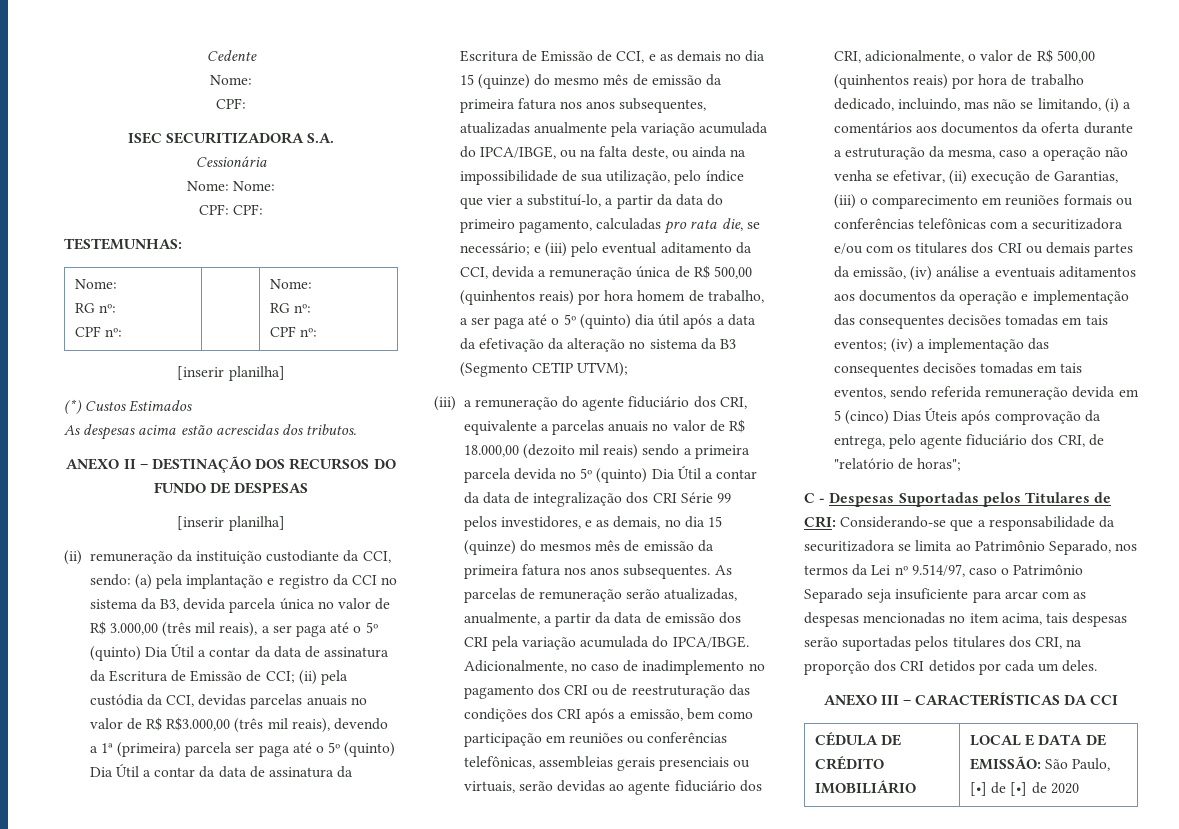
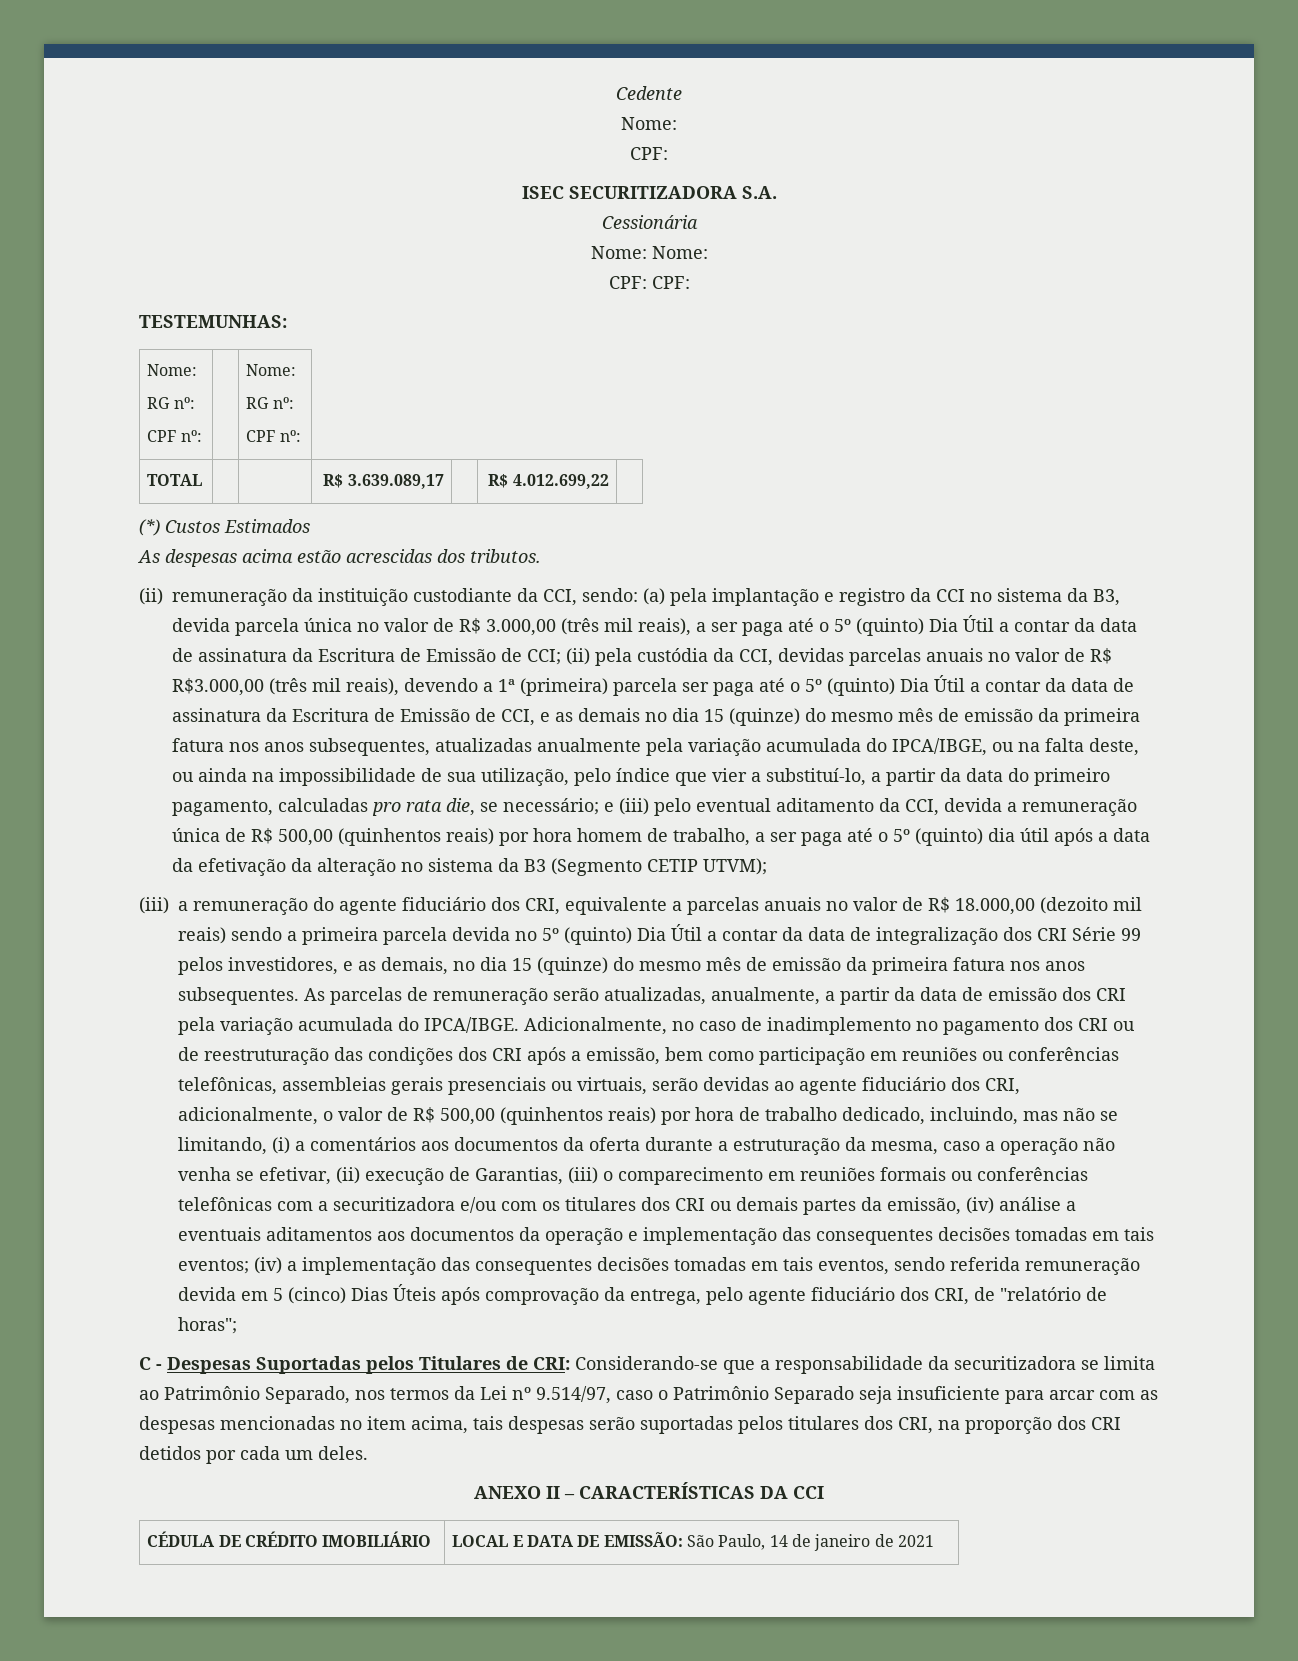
  TESTEMUNHAS:
  Nome:
  RG nº:
  CPF nº: | | Nome:
  RG nº:
  CPF nº:
- [inserir planilha]
+ TOTAL | | | R$ 3.639.089,17 | | R$ 4.012.699,22 |
- ANEXO II – DESTINAÇÃO DOS RECURSOS DO FUNDO DE DESPESAS
- [inserir planilha]
- (iii) a remuneração do agente fiduciário dos CRI, equivalente a parcelas anuais no valor de R$ 18.000,00 (dezoito mil reais) sendo a primeira parcela devida no 5º (quinto) Dia Útil a contar da data de integralização dos CRI Série 99 pelos investidores, e as demais, no dia 15 (quinze) do mesmos mês de emissão da primeira fatura nos anos subsequentes.
+ (iii) a remuneração do agente fiduciário dos CRI, equivalente a parcelas anuais no valor de R$ 18.000,00 (dezoito mil reais) sendo a primeira parcela devida no 5º (quinto) Dia Útil a contar da data de integralização dos CRI Série 99 pelos investidores, e as demais, no dia 15 (quinze) do mesmo mês de emissão da primeira fatura nos anos subsequentes.
- ANEXO III – CARACTERÍSTICAS DA CCI
+ ANEXO II – CARACTERÍSTICAS DA CCI
- CÉDULA DE CRÉDITO IMOBILIÁRIO | LOCAL E DATA DE EMISSÃO: São Paulo, [•] de [•] de 2020
+ CÉDULA DE CRÉDITO IMOBILIÁRIO | LOCAL E DATA DE EMISSÃO: São Paulo, 14 de janeiro de 2021

